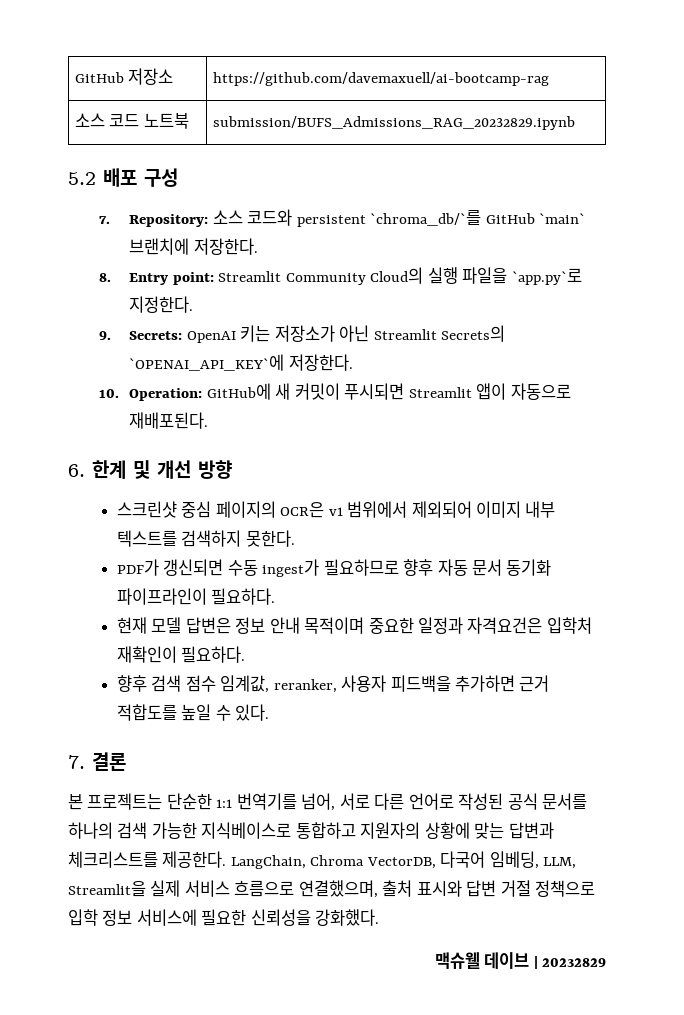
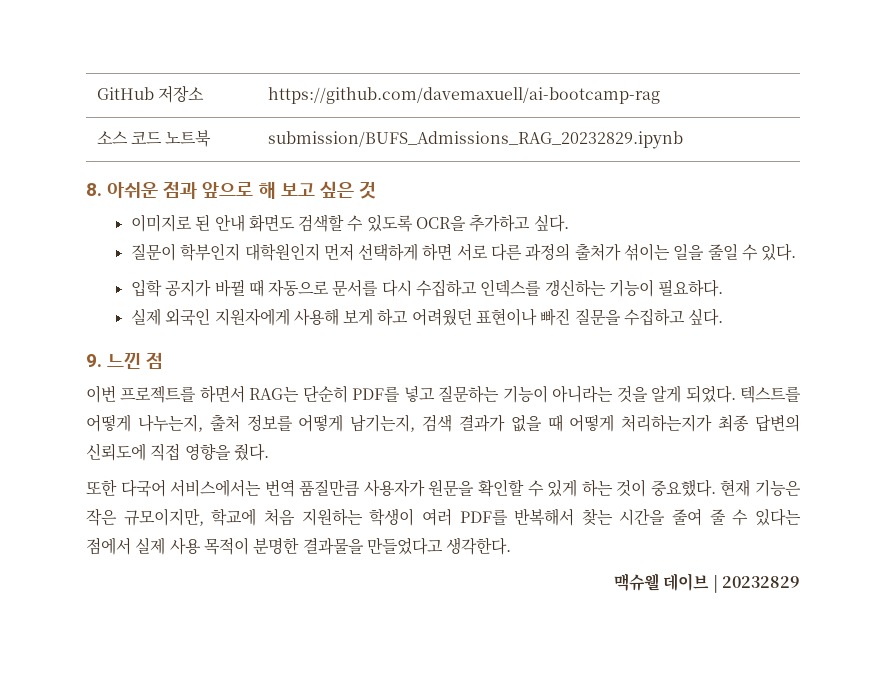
- 5.2 배포 구성
- 7. Repository: 소스 코드와 persistent `chroma_db/`를 GitHub `main` 브랜치에 저장한다.
- 8. Entry point: Streamlit Community Cloud의 실행 파일을 `app.py`로 지정한다.
- 9. Secrets: OpenAI 키는 저장소가 아닌 Streamlit Secrets의 `OPENAI_API_KEY`에 저장한다.
- 10. Operation: GitHub에 새 커밋이 푸시되면 Streamlit 앱이 자동으로 재배포된다.
- 6. 한계 및 개선 방향
- 스크린샷 중심 페이지의 OCR은 v1 범위에서 제외되어 이미지 내부 텍스트를 검색하지 못한다.
- PDF가 갱신되면 수동 ingest가 필요하므로 향후 자동 문서 동기화 파이프라인이 필요하다.
- 현재 모델 답변은 정보 안내 목적이며 중요한 일정과 자격요건은 입학처 재확인이 필요하다.
- 향후 검색 점수 임계값, reranker, 사용자 피드백을 추가하면 근거 적합도를 높일 수 있다.
- 7. 결론
- 본 프로젝트는 단순한 1:1 번역기를 넘어, 서로 다른 언어로 작성된 공식 문서를 하나의 검색 가능한 지식베이스로 통합하고 지원자의 상황에 맞는 답변과 체크리스트를 제공한다. LangChain, Chroma VectorDB, 다국어 임베딩, LLM, Streamlit을 실제 서비스 흐름으로 연결했으며, 출처 표시와 답변 거절 정책으로 입학 정보 서비스에 필요한 신뢰성을 강화했다.
+ 8. 아쉬운 점과 앞으로 해 보고 싶은 것
+ 이미지로 된 안내 화면도 검색할 수 있도록 OCR을 추가하고 싶다.
+ 질문이 학부인지 대학원인지 먼저 선택하게 하면 서로 다른 과정의 출처가 섞이는 일을 줄일 수 있다.
+ 입학 공지가 바뀔 때 자동으로 문서를 다시 수집하고 인덱스를 갱신하는 기능이 필요하다.
+ 실제 외국인 지원자에게 사용해 보게 하고 어려웠던 표현이나 빠진 질문을 수집하고 싶다.
+ 9. 느낀 점
+ 이번 프로젝트를 하면서 RAG는 단순히 PDF를 넣고 질문하는 기능이 아니라는 것을 알게 되었다. 텍스트를 어떻게 나누는지, 출처 정보를 어떻게 남기는지, 검색 결과가 없을 때 어떻게 처리하는지가 최종 답변의 신뢰도에 직접 영향을 줬다.
+ 또한 다국어 서비스에서는 번역 품질만큼 사용자가 원문을 확인할 수 있게 하는 것이 중요했다. 현재 기능은 작은 규모이지만, 학교에 처음 지원하는 학생이 여러 PDF를 반복해서 찾는 시간을 줄여 줄 수 있다는 점에서 실제 사용 목적이 분명한 결과물을 만들었다고 생각한다.

